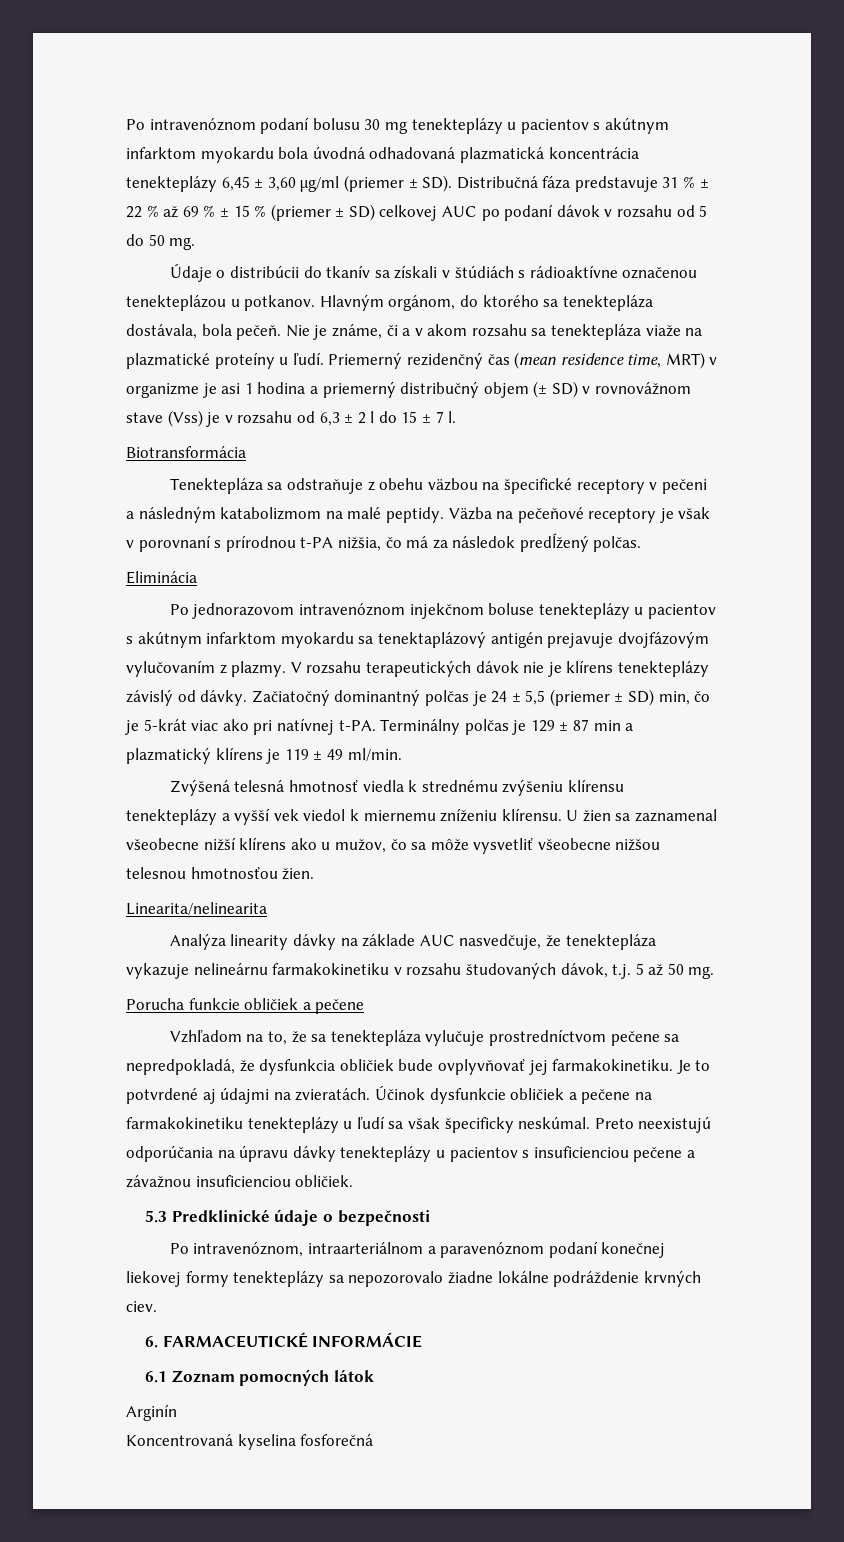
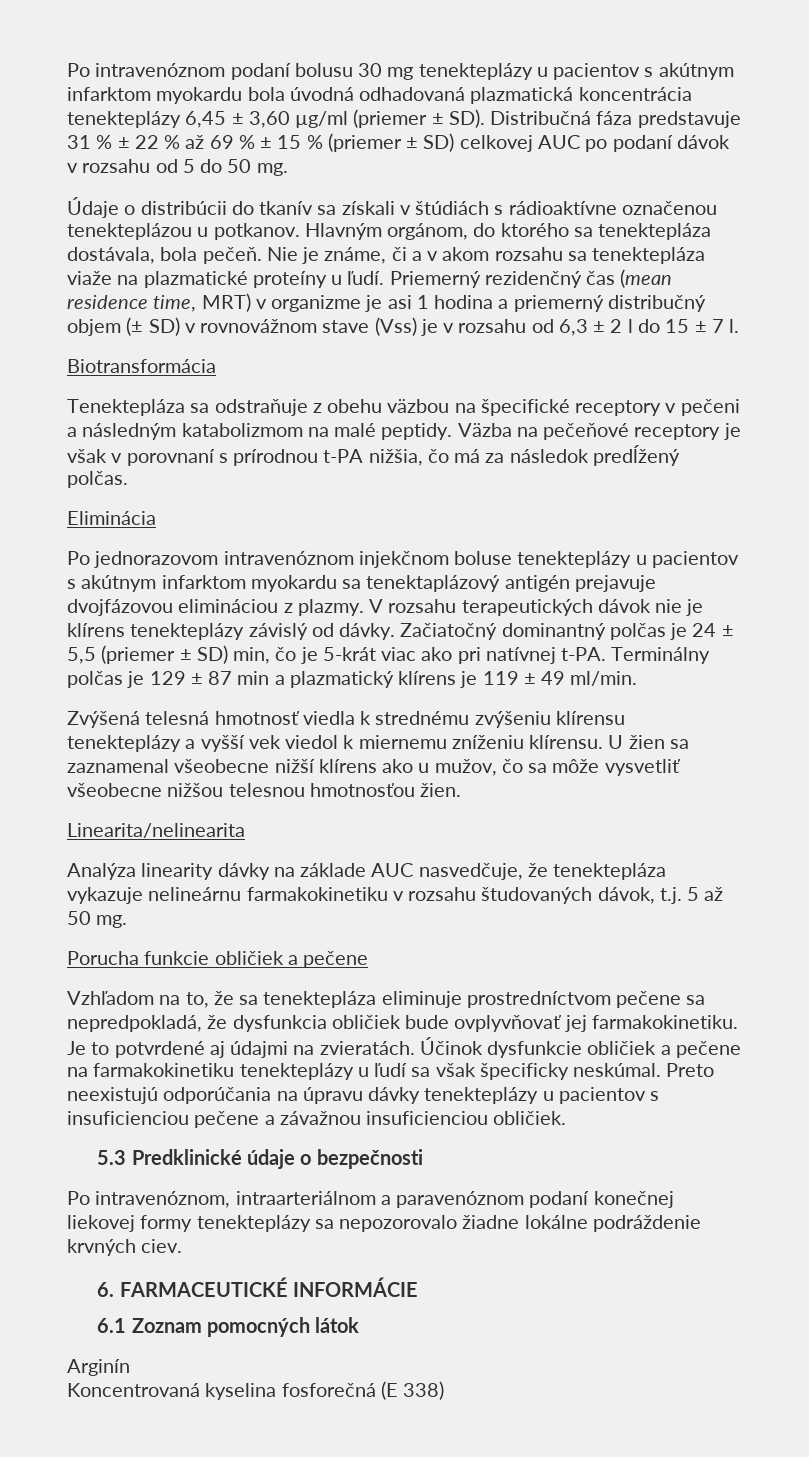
- Po jednorazovom intravenóznom injekčnom boluse tenekteplázy u pacientov s akútnym infarktom myokardu sa tenektaplázový antigén prejavuje dvojfázovým vylučovaním z plazmy.
+ Po jednorazovom intravenóznom injekčnom boluse tenekteplázy u pacientov s akútnym infarktom myokardu sa tenektaplázový antigén prejavuje dvojfázovou elimináciou z plazmy.
- Vzhľadom na to, že sa tenektepláza vylučuje prostredníctvom pečene sa nepredpokladá, že dysfunkcia obličiek bude ovplyvňovať jej farmakokinetiku.
+ Vzhľadom na to, že sa tenektepláza eliminuje prostredníctvom pečene sa nepredpokladá, že dysfunkcia obličiek bude ovplyvňovať jej farmakokinetiku.
- Koncentrovaná kyselina fosforečná
+ Koncentrovaná kyselina fosforečná (E 338)

